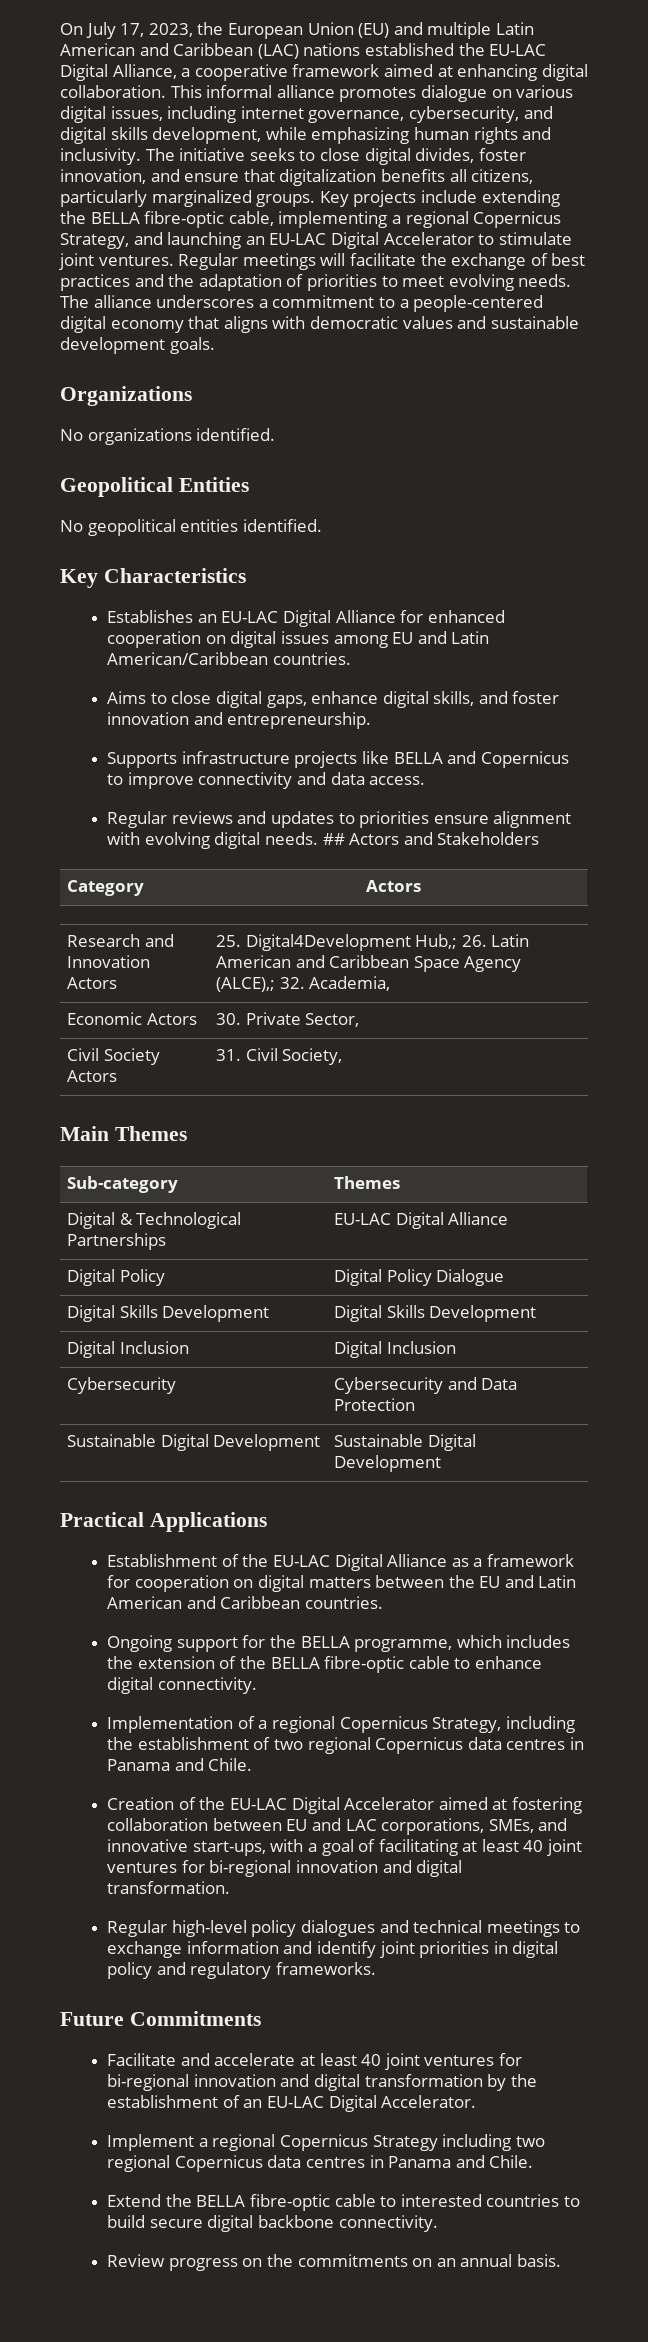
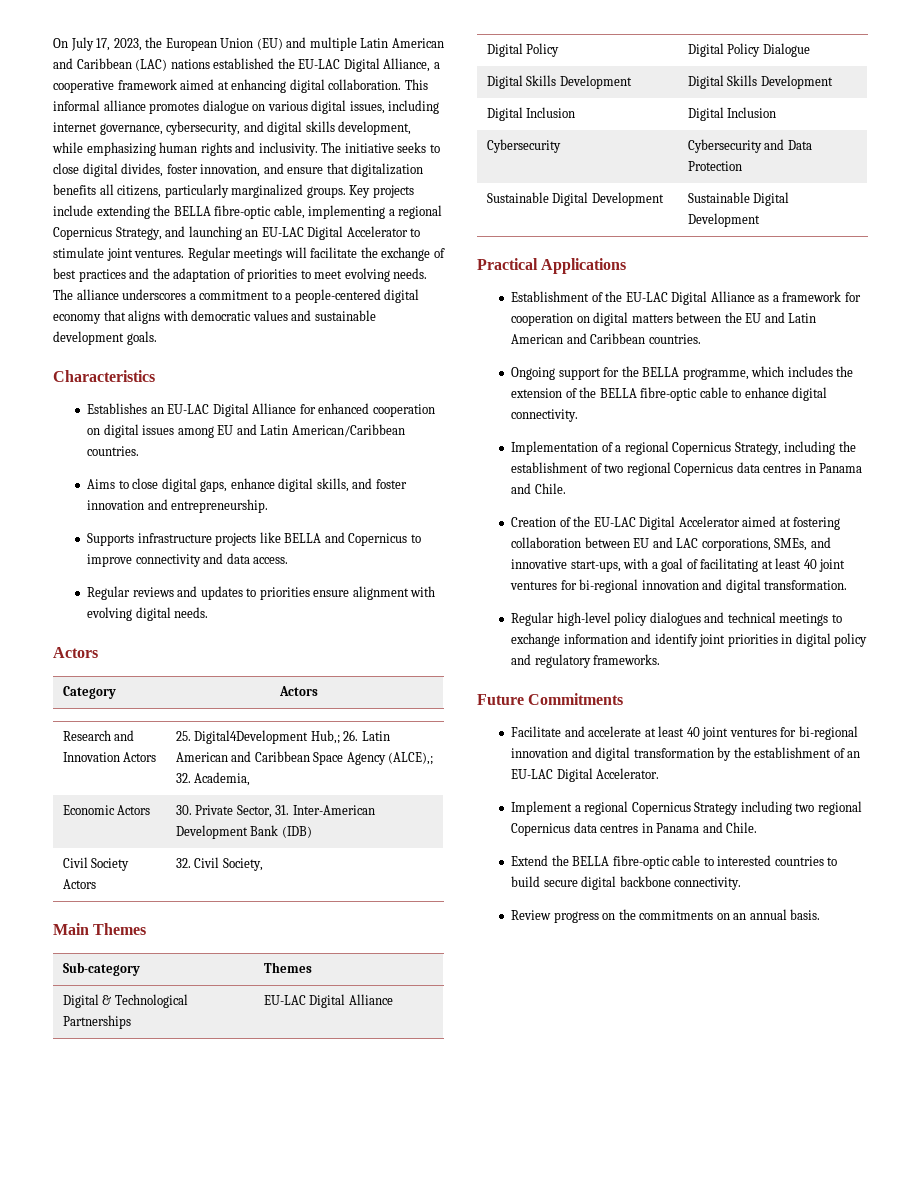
- Organizations
- No organizations identified.
- Geopolitical Entities
- No geopolitical entities identified.
- Key Characteristics
+ Characteristics
- Regular reviews and updates to priorities ensure alignment with evolving digital needs. ## Actors and Stakeholders
+ Regular reviews and updates to priorities ensure alignment with evolving digital needs.
+ Actors
- Economic Actors | 30. Private Sector,
+ Economic Actors | 30. Private Sector, 31. Inter-American Development Bank (IDB)
- Civil Society Actors | 31. Civil Society,
+ Civil Society Actors | 32. Civil Society,

